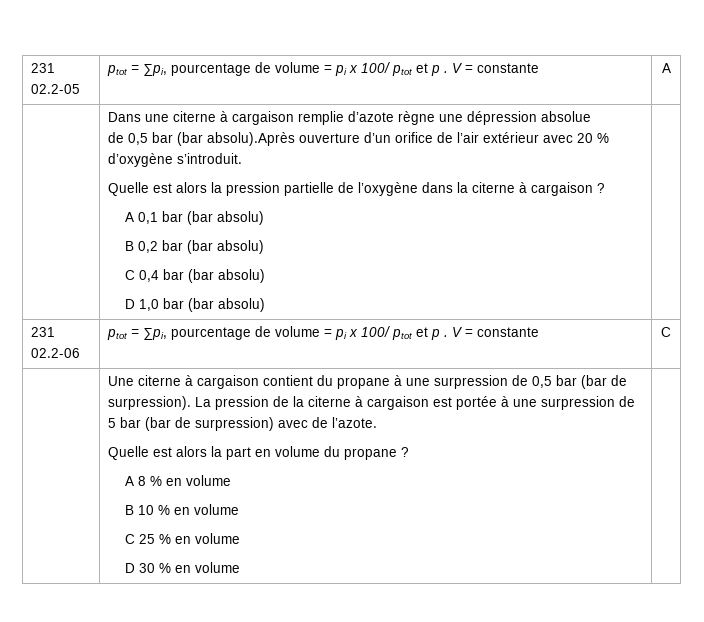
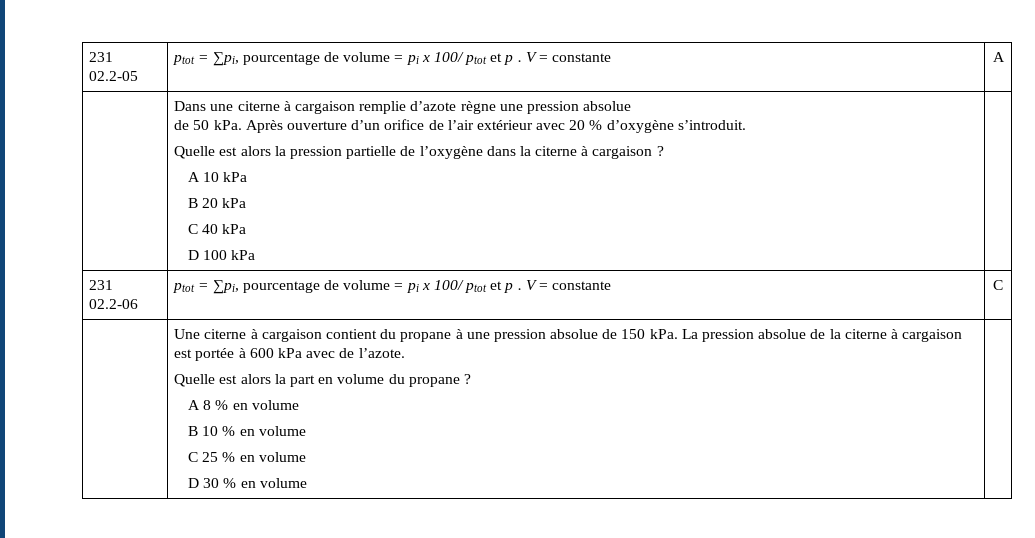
- Dans une citerne à cargaison remplie d’azote règne une dépression absolue
+ Dans une citerne à cargaison remplie d’azote règne une pression absolue
- de 0,5 bar (bar absolu).Après ouverture d’un orifice de l’air extérieur avec 20 % d’oxygène s’introduit.
+ de 50 kPa. Après ouverture d’un orifice de l’air extérieur avec 20 % d’oxygène s’introduit.
- A 0,1 bar (bar absolu)
- B 0,2 bar (bar absolu)
- C 0,4 bar (bar absolu)
- D 1,0 bar (bar absolu)
+ A 10 kPa
+ B 20 kPa
+ C 40 kPa
+ D 100 kPa
- Une citerne à cargaison contient du propane à une surpression de 0,5 bar (bar de surpression).
+ Une citerne à cargaison contient du propane à une pression absolue de 150 kPa.
- La pression de la citerne à cargaison est portée à une surpression de 5 bar (bar de surpression) avec de l’azote.
+ La pression absolue de la citerne à cargaison est portée à 600 kPa avec de l’azote.

